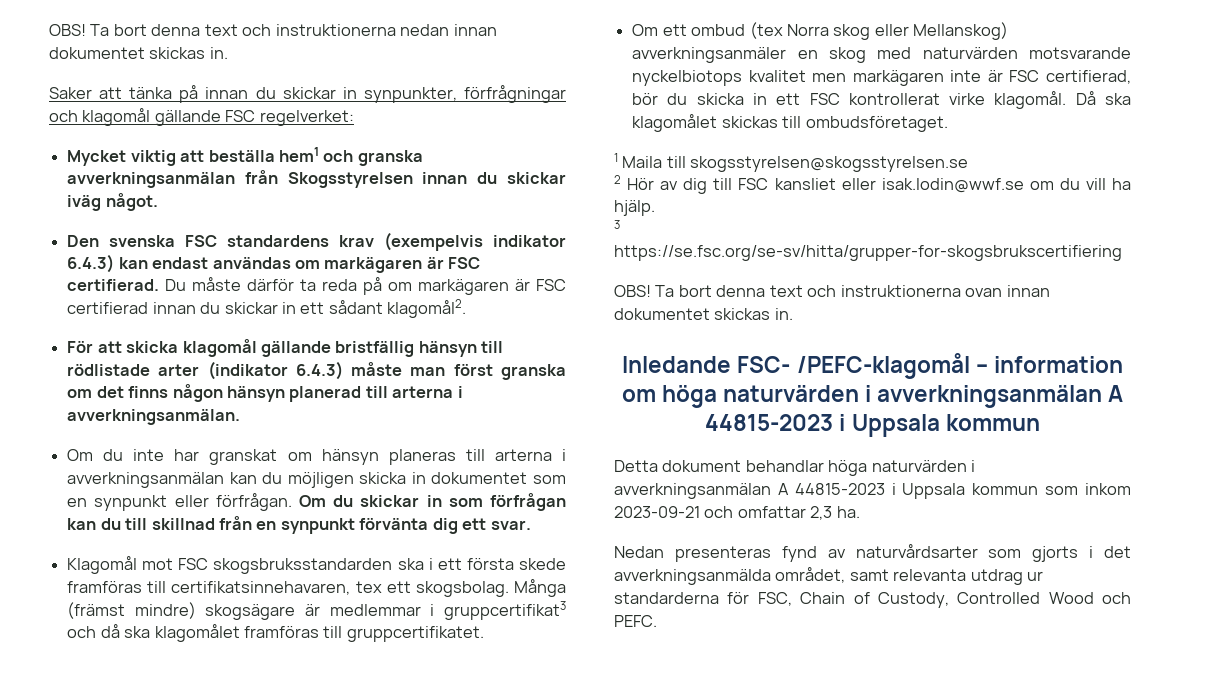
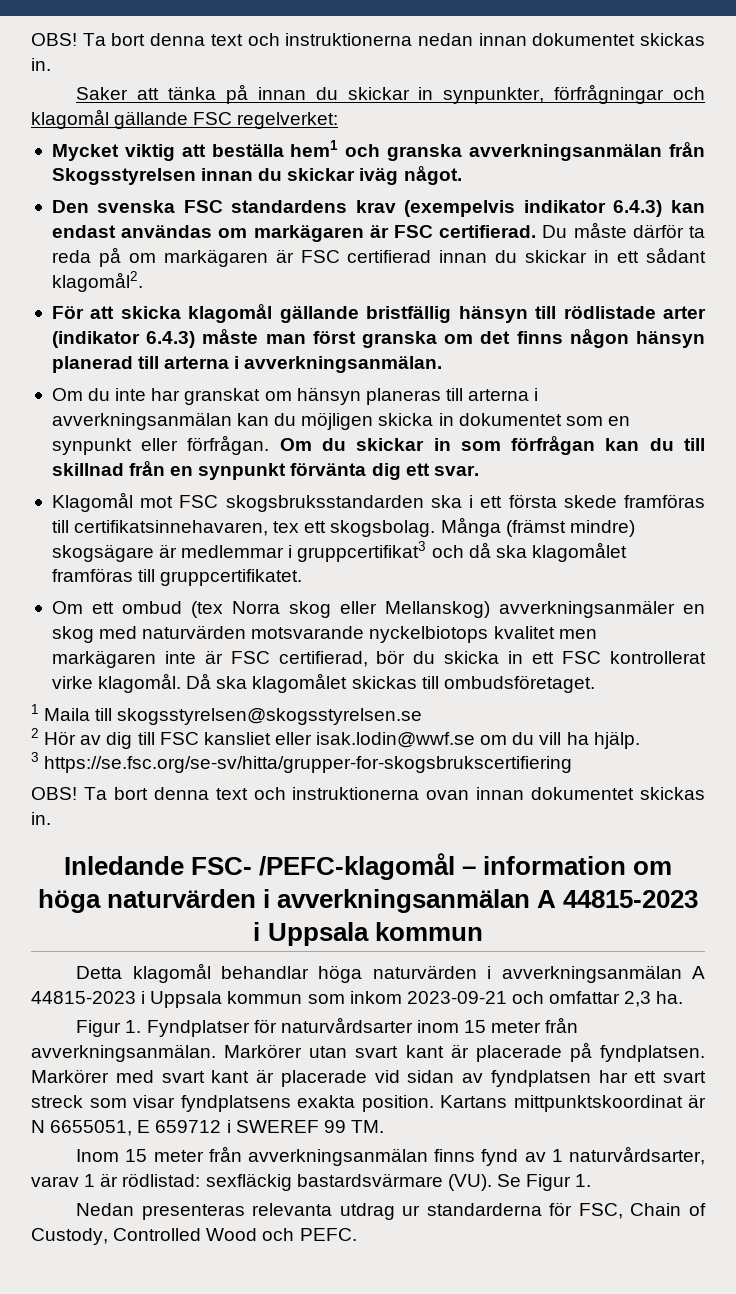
- Detta dokument behandlar höga naturvärden i avverkningsanmälan A 44815-2023 i Uppsala kommun som inkom 2023-09-21 och omfattar 2,3 ha.
+ Detta klagomål behandlar höga naturvärden i avverkningsanmälan A 44815-2023 i Uppsala kommun som inkom 2023-09-21 och omfattar 2,3 ha.
- Nedan presenteras fynd av naturvårdsarter som gjorts i det avverkningsanmälda området, samt relevanta utdrag ur standarderna för FSC, Chain of Custody, Controlled Wood och PEFC.
+ Figur 1. Fyndplatser för naturvårdsarter inom 15 meter från avverkningsanmälan. Markörer utan svart kant är placerade på fyndplatsen. Markörer med svart kant är placerade vid sidan av fyndplatsen har ett svart streck som visar fyndplatsens exakta position. Kartans mittpunktskoordinat är N 6655051, E 659712 i SWEREF 99 TM.
+ Inom 15 meter från avverkningsanmälan finns fynd av 1 naturvårdsarter, varav 1 är rödlistad: sexfläckig bastardsvärmare (VU). Se Figur 1.
+ Nedan presenteras relevanta utdrag ur standarderna för FSC, Chain of Custody, Controlled Wood och PEFC.

